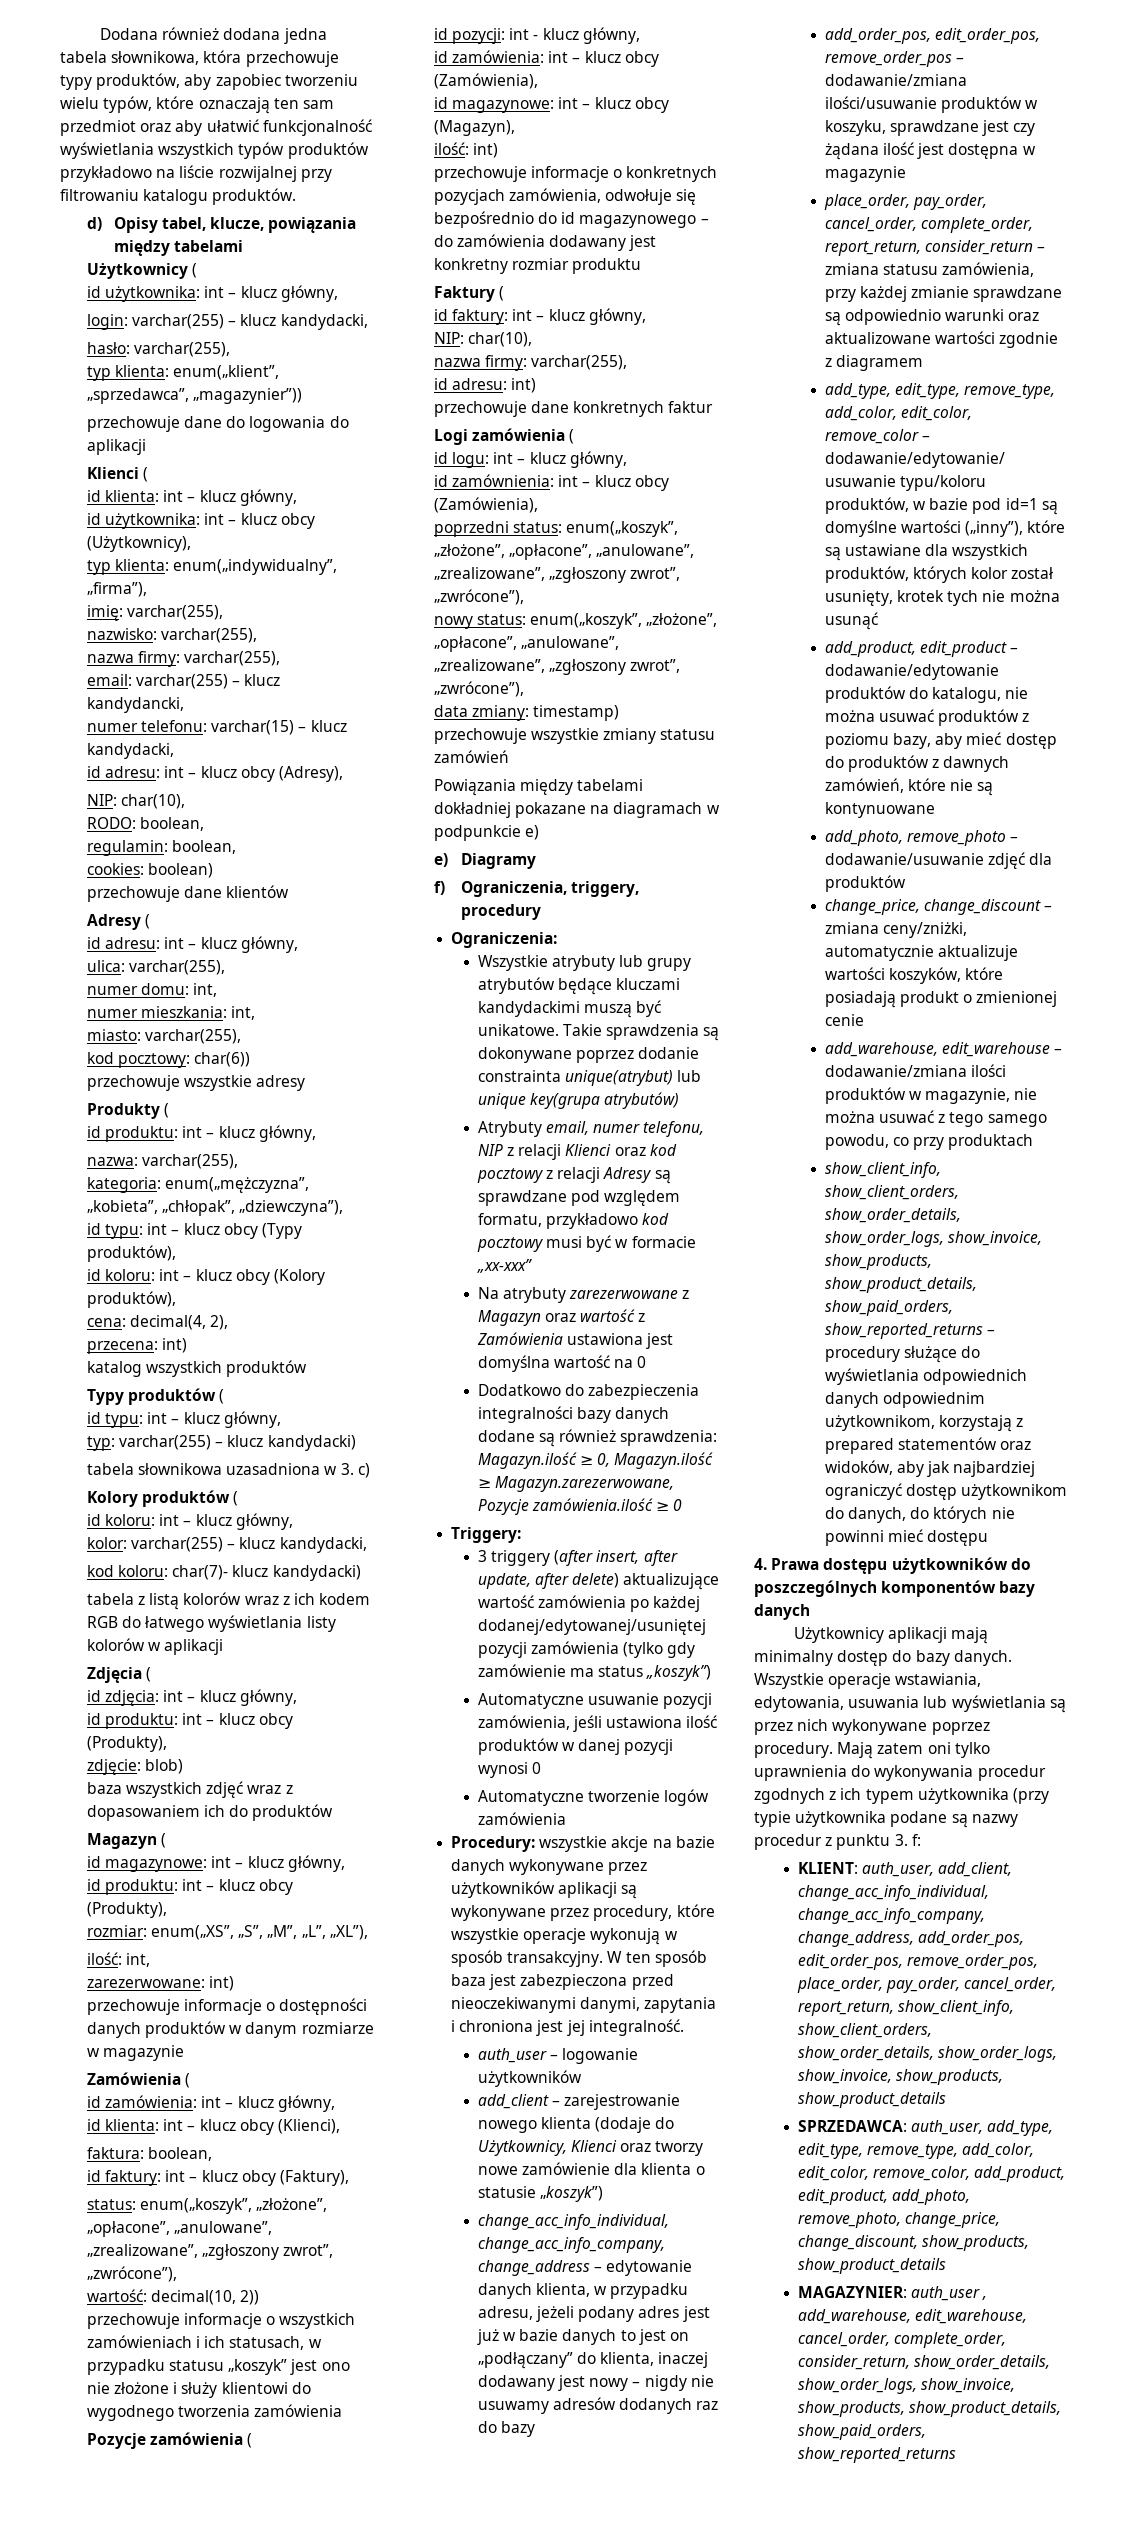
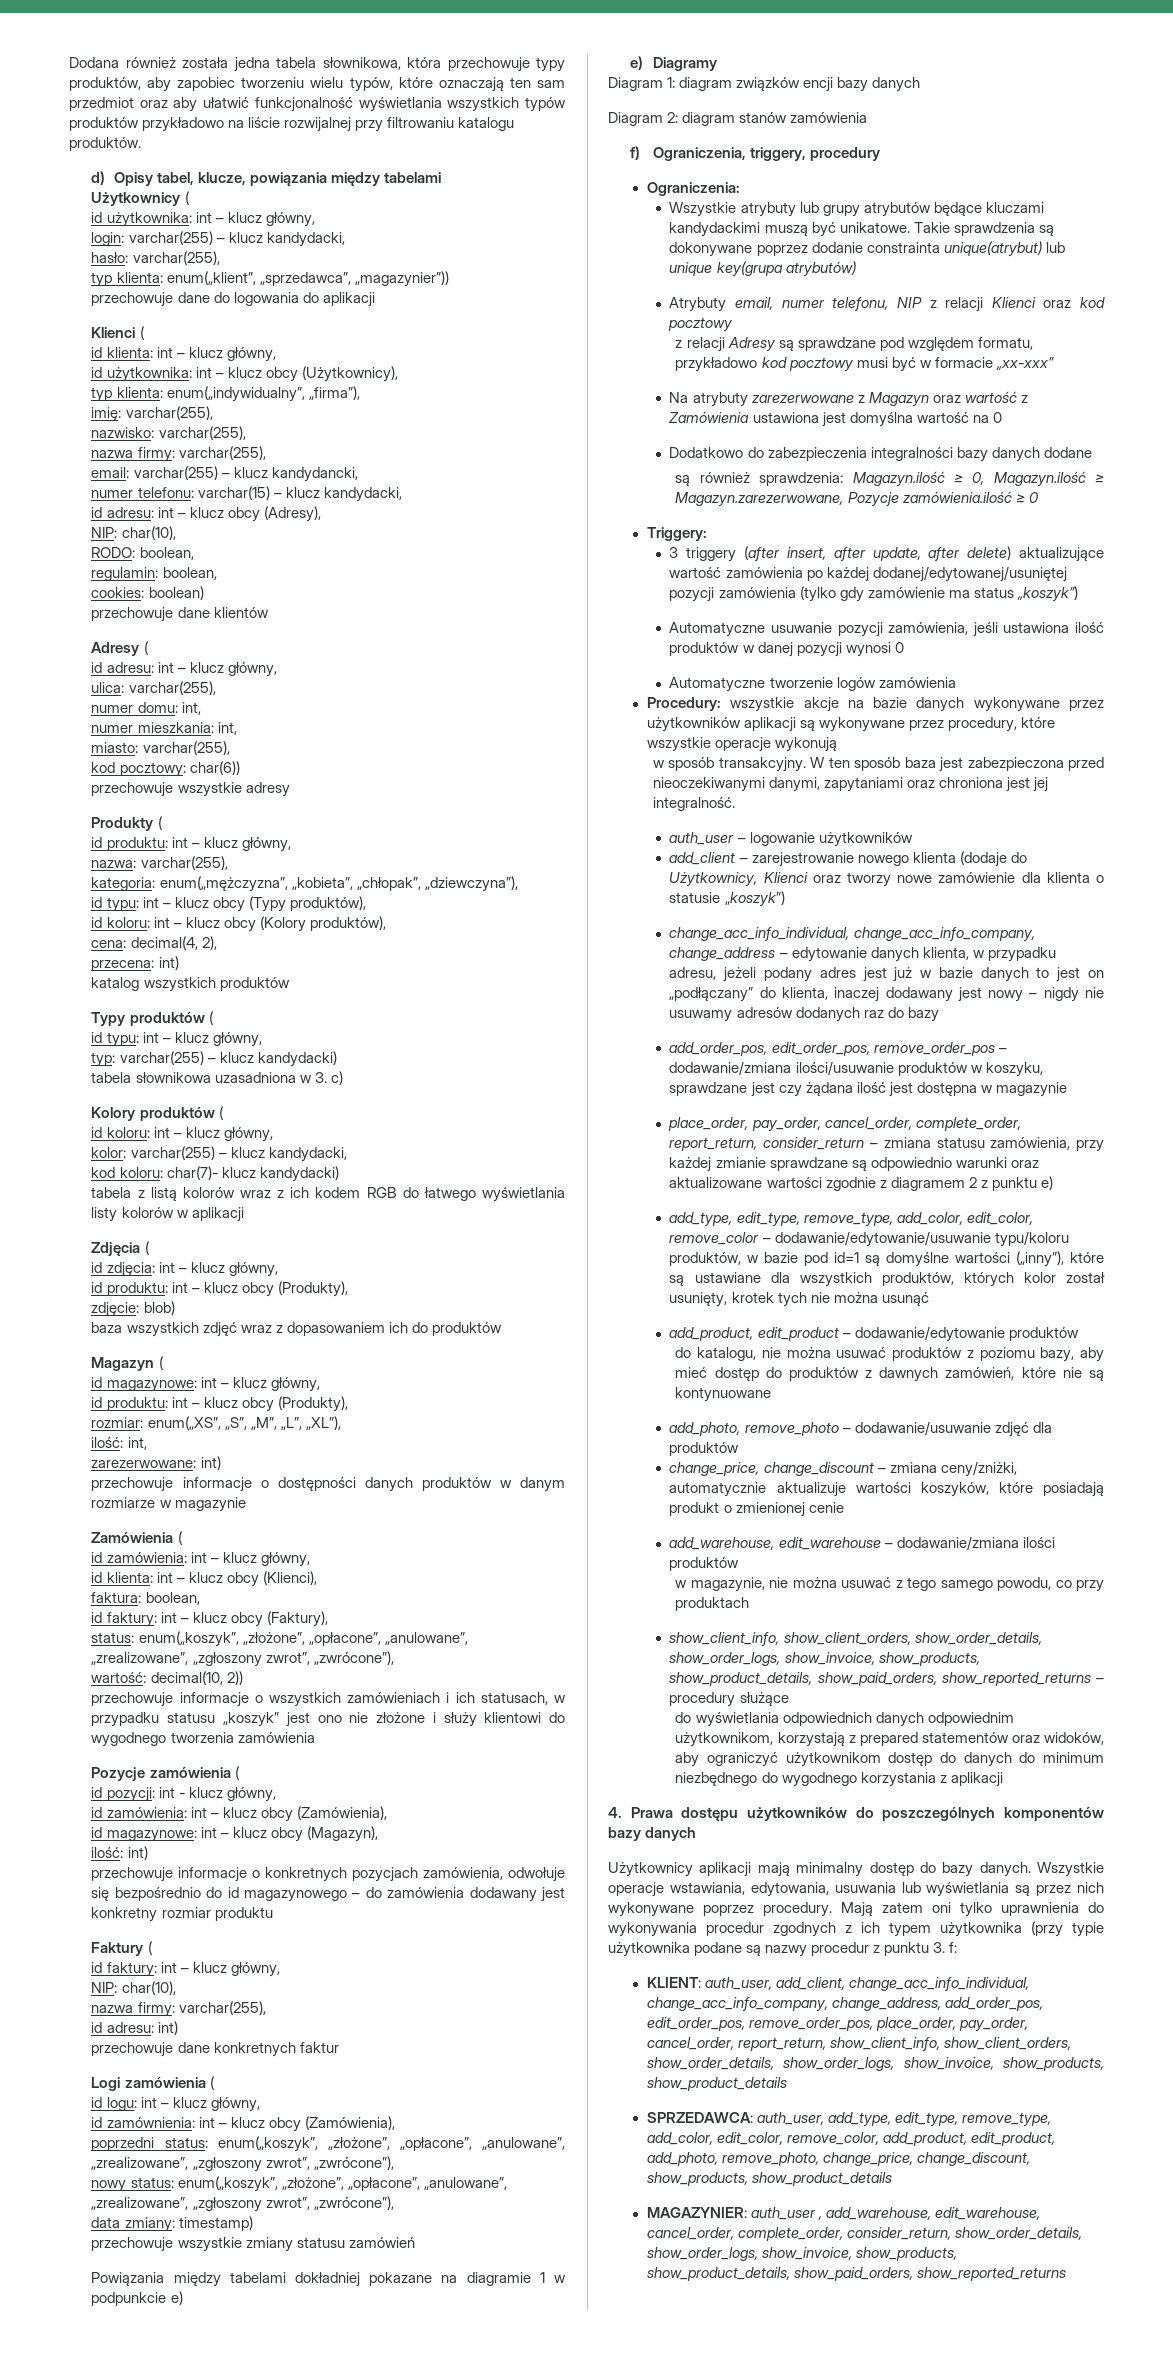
- Dodana również dodana jedna tabela słownikowa, która przechowuje typy produktów, aby zapobiec tworzeniu wielu typów, które oznaczają ten sam przedmiot oraz aby ułatwić funkcjonalność wyświetlania wszystkich typów produktów przykładowo na liście rozwijalnej przy filtrowaniu katalogu produktów.
+ Dodana również została jedna tabela słownikowa, która przechowuje typy produktów, aby zapobiec tworzeniu wielu typów, które oznaczają ten sam przedmiot oraz aby ułatwić funkcjonalność wyświetlania wszystkich typów produktów przykładowo na liście rozwijalnej przy filtrowaniu katalogu produktów.
- Powiązania między tabelami dokładniej pokazane na diagramach w podpunkcie e)
+ Powiązania między tabelami dokładniej pokazane na diagramie 1 w podpunkcie e)
+ Diagram 1: diagram związków encji bazy danych
+ Diagram 2: diagram stanów zamówienia
- Atrybuty email, numer telefonu, NIP z relacji Klienci oraz kod pocztowy z relacji Adresy są sprawdzane pod względem formatu, przykładowo kod pocztowy musi być w formacie „xx-xxx”
+ Atrybuty email, numer telefonu, NIP z relacji Klienci oraz kod pocztowy
+ z relacji Adresy są sprawdzane pod względem formatu, przykładowo kod pocztowy musi być w formacie „xx-xxx”
- Dodatkowo do zabezpieczenia integralności bazy danych dodane są również sprawdzenia: Magazyn.ilość ≥ 0, Magazyn.ilość ≥ Magazyn.zarezerwowane, Pozycje zamówienia.ilość ≥ 0
+ Dodatkowo do zabezpieczenia integralności bazy danych dodane
+ są również sprawdzenia: Magazyn.ilość ≥ 0, Magazyn.ilość ≥ Magazyn.zarezerwowane, Pozycje zamówienia.ilość ≥ 0
- Procedury: wszystkie akcje na bazie danych wykonywane przez użytkowników aplikacji są wykonywane przez procedury, które wszystkie operacje wykonują w sposób transakcyjny.
+ Procedury: wszystkie akcje na bazie danych wykonywane przez użytkowników aplikacji są wykonywane przez procedury, które wszystkie operacje wykonują
+ w sposób transakcyjny.
- W ten sposób baza jest zabezpieczona przed nieoczekiwanymi danymi, zapytania i chroniona jest jej integralność.
+ W ten sposób baza jest zabezpieczona przed nieoczekiwanymi danymi, zapytaniami oraz chroniona jest jej integralność.
- place_order, pay_order, cancel_order, complete_order, report_return, consider_return – zmiana statusu zamówienia, przy każdej zmianie sprawdzane są odpowiednio warunki oraz aktualizowane wartości zgodnie z diagramem
+ place_order, pay_order, cancel_order, complete_order, report_return, consider_return – zmiana statusu zamówienia, przy każdej zmianie sprawdzane są odpowiednio warunki oraz aktualizowane wartości zgodnie z diagramem 2 z punktu e)
- add_product, edit_product – dodawanie/edytowanie produktów do katalogu, nie można usuwać produktów z poziomu bazy, aby mieć dostęp do produktów z dawnych zamówień, które nie są kontynuowane
+ add_product, edit_product – dodawanie/edytowanie produktów
+ do katalogu, nie można usuwać produktów z poziomu bazy, aby mieć dostęp do produktów z dawnych zamówień, które nie są kontynuowane
- add_warehouse, edit_warehouse – dodawanie/zmiana ilości produktów w magazynie, nie można usuwać z tego samego powodu, co przy produktach
+ add_warehouse, edit_warehouse – dodawanie/zmiana ilości produktów
+ w magazynie, nie można usuwać z tego samego powodu, co przy produktach
- show_client_info, show_client_orders, show_order_details, show_order_logs, show_invoice, show_products, show_product_details, show_paid_orders, show_reported_returns – procedury służące do wyświetlania odpowiednich danych odpowiednim użytkownikom, korzystają z prepared statementów oraz widoków, aby jak najbardziej ograniczyć dostęp użytkownikom do danych, do których nie powinni mieć dostępu
+ show_client_info, show_client_orders, show_order_details, show_order_logs, show_invoice, show_products, show_product_details, show_paid_orders, show_reported_returns – procedury służące
+ do wyświetlania odpowiednich danych odpowiednim użytkownikom, korzystają z prepared statementów oraz widoków, aby ograniczyć użytkownikom dostęp do danych do minimum niezbędnego do wygodnego korzystania z aplikacji

